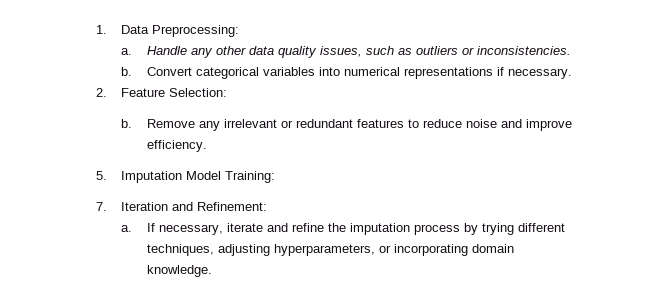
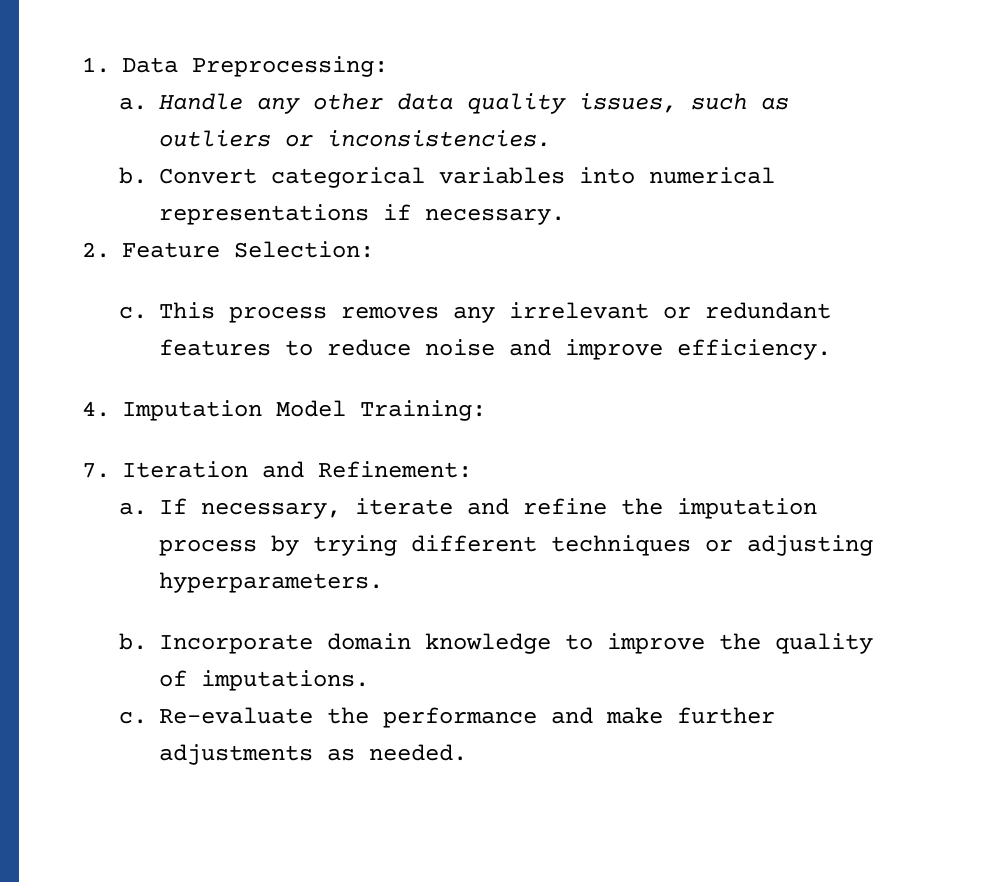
- b. Remove any irrelevant or redundant features to reduce noise and improve efficiency.
+ c. This process removes any irrelevant or redundant features to reduce noise and improve efficiency.
- 5. Imputation Model Training:
+ 4. Imputation Model Training:
- If necessary, iterate and refine the imputation process by trying different techniques, adjusting hyperparameters, or incorporating domain knowledge.
+ If necessary, iterate and refine the imputation process by trying different techniques or adjusting hyperparameters.
+ b. Incorporate domain knowledge to improve the quality of imputations.
+ c. Re-evaluate the performance and make further adjustments as needed.

